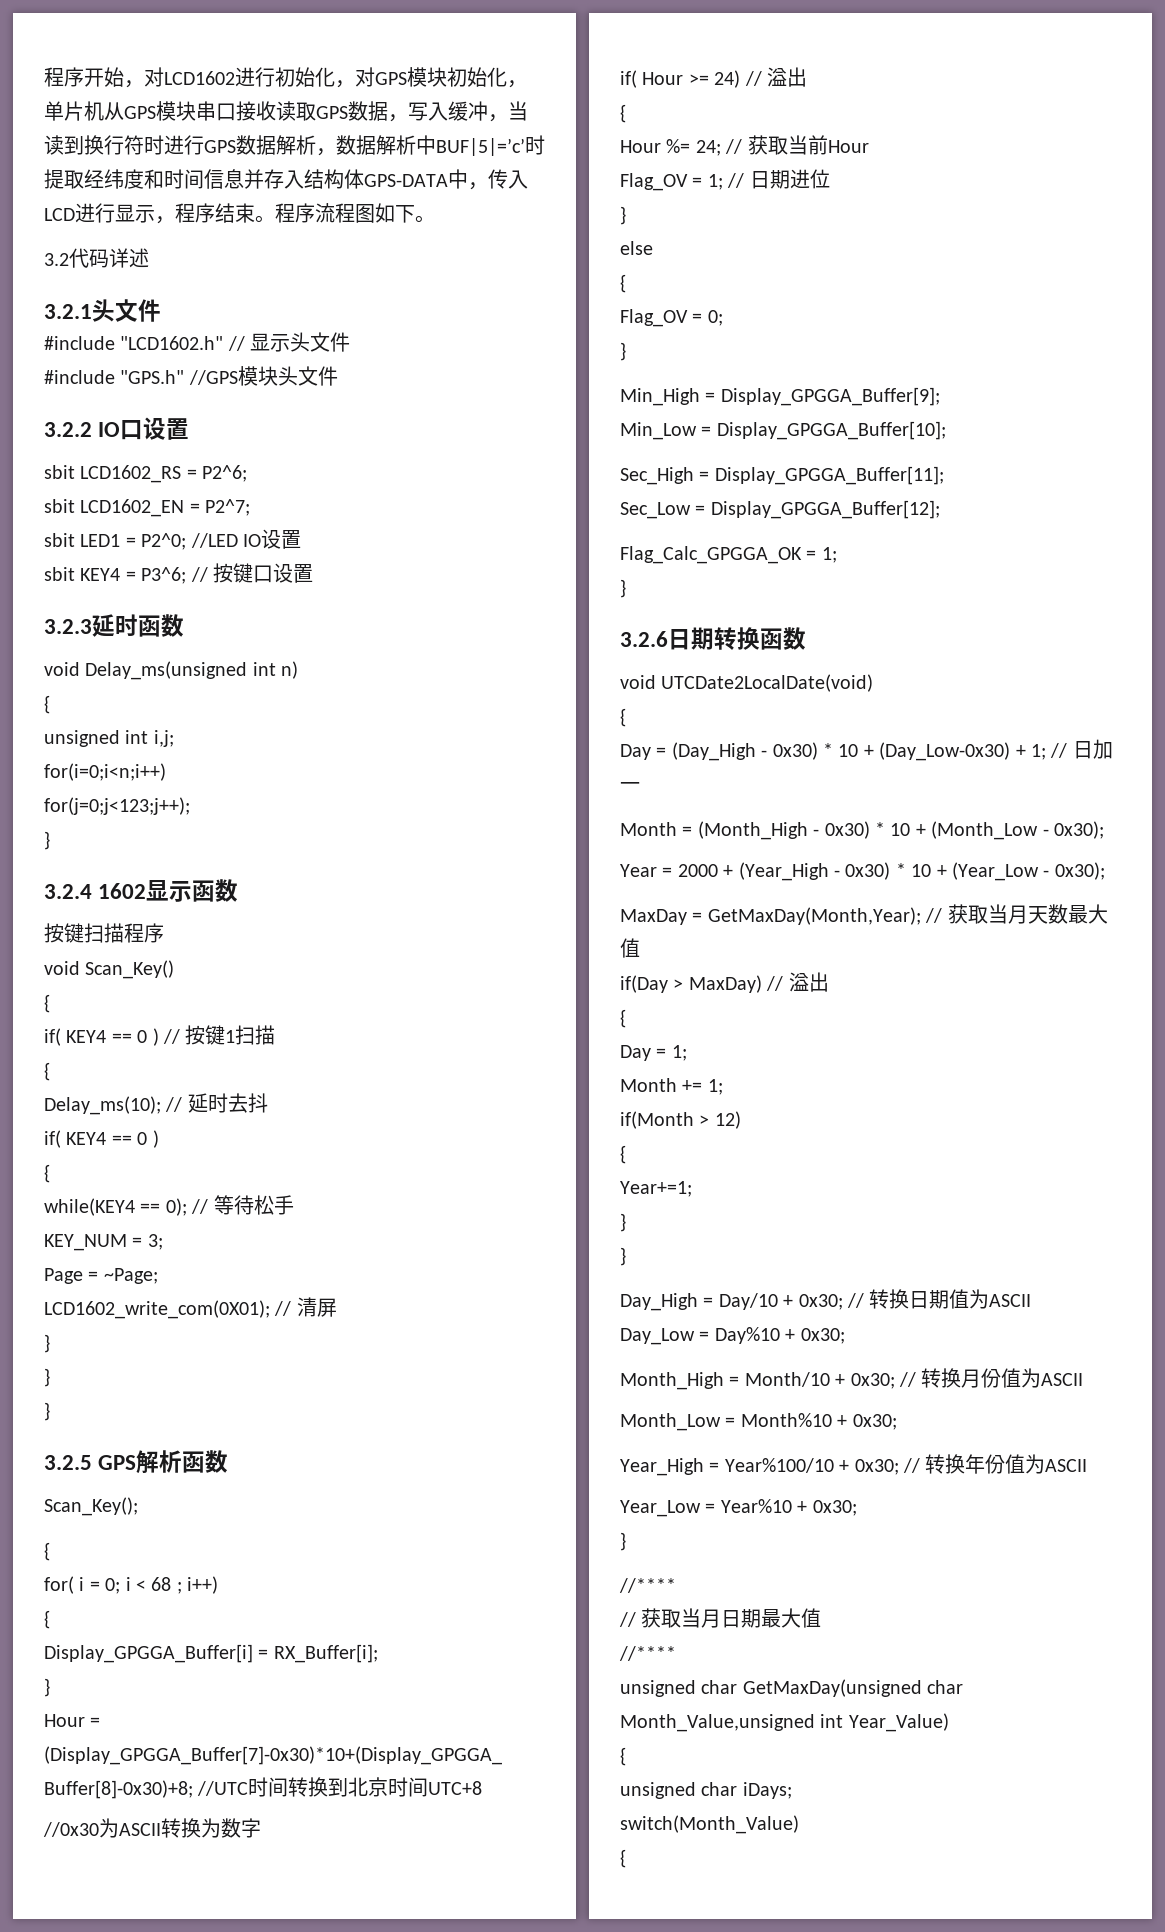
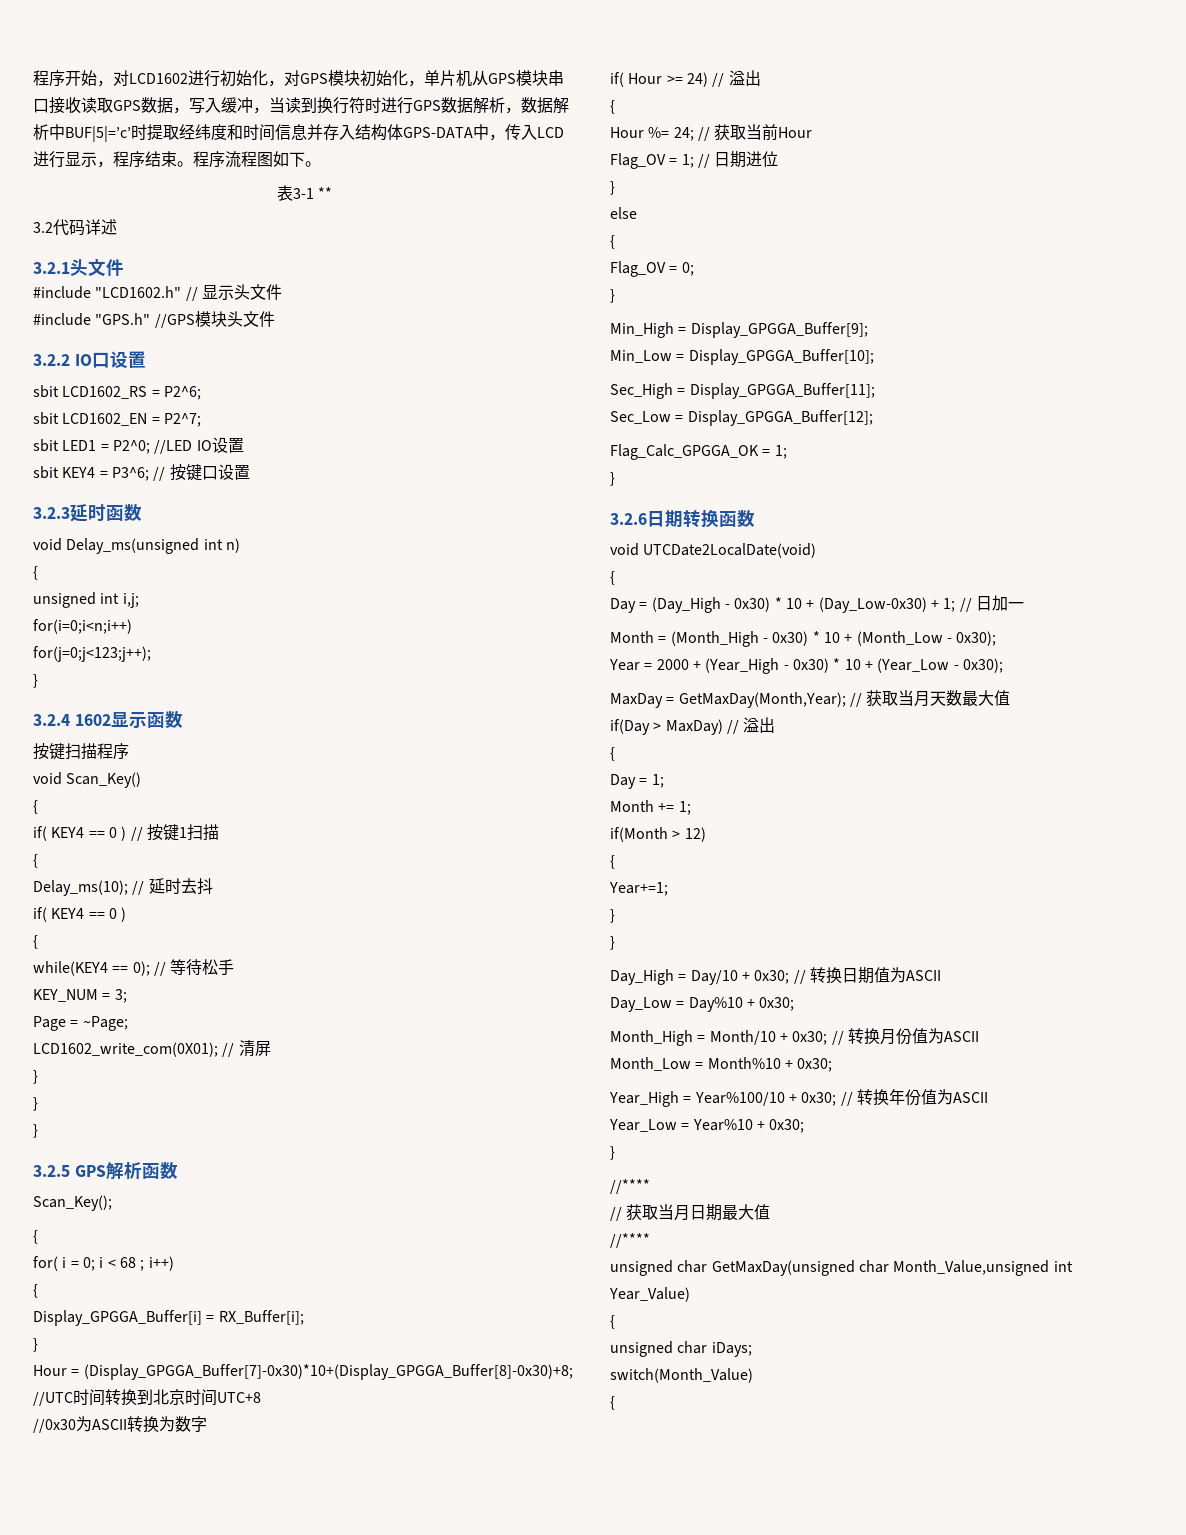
+ 表3-1 **

